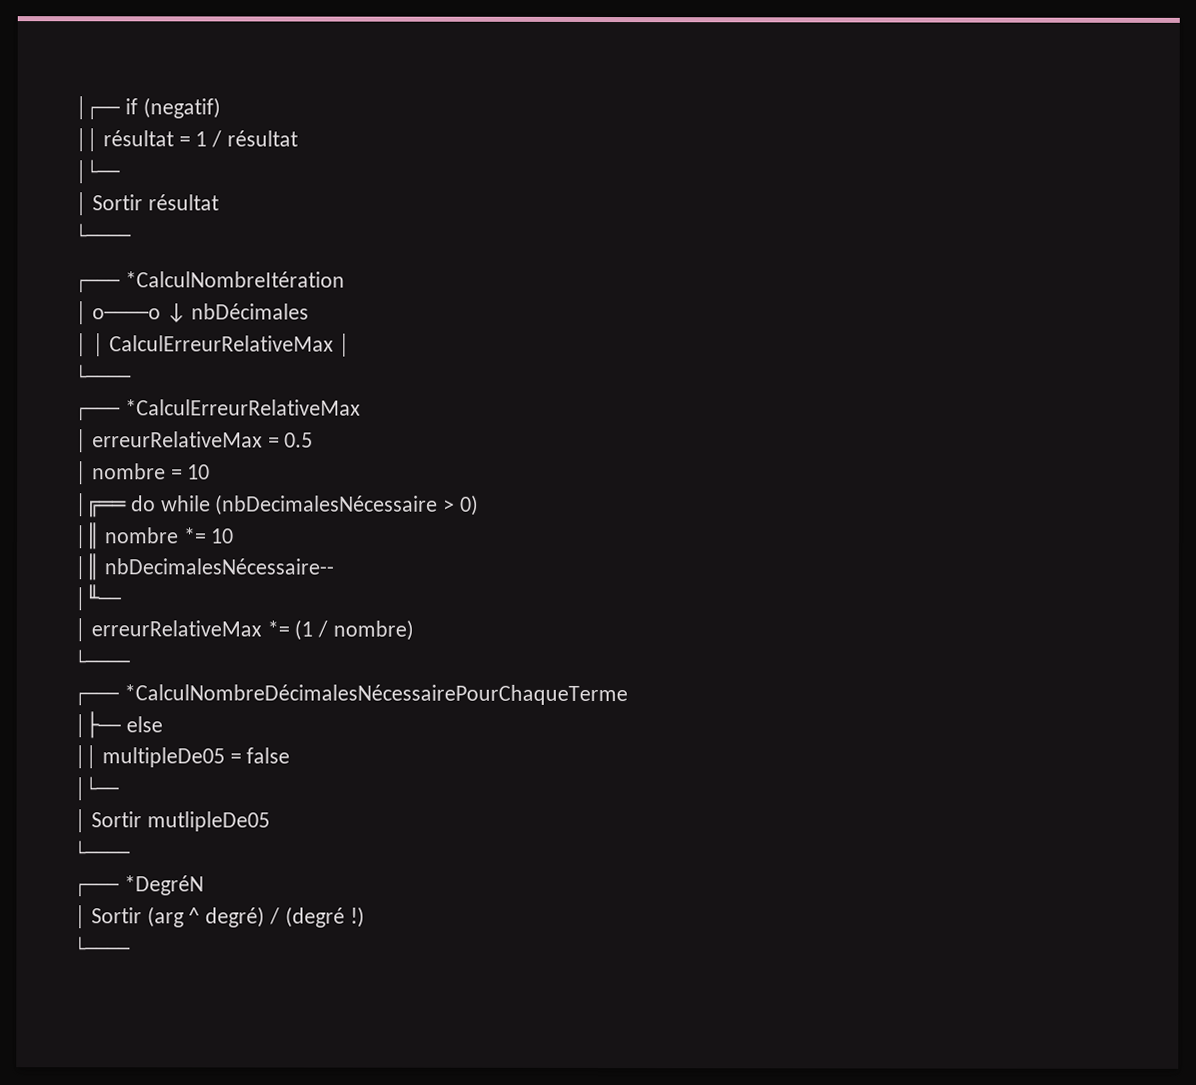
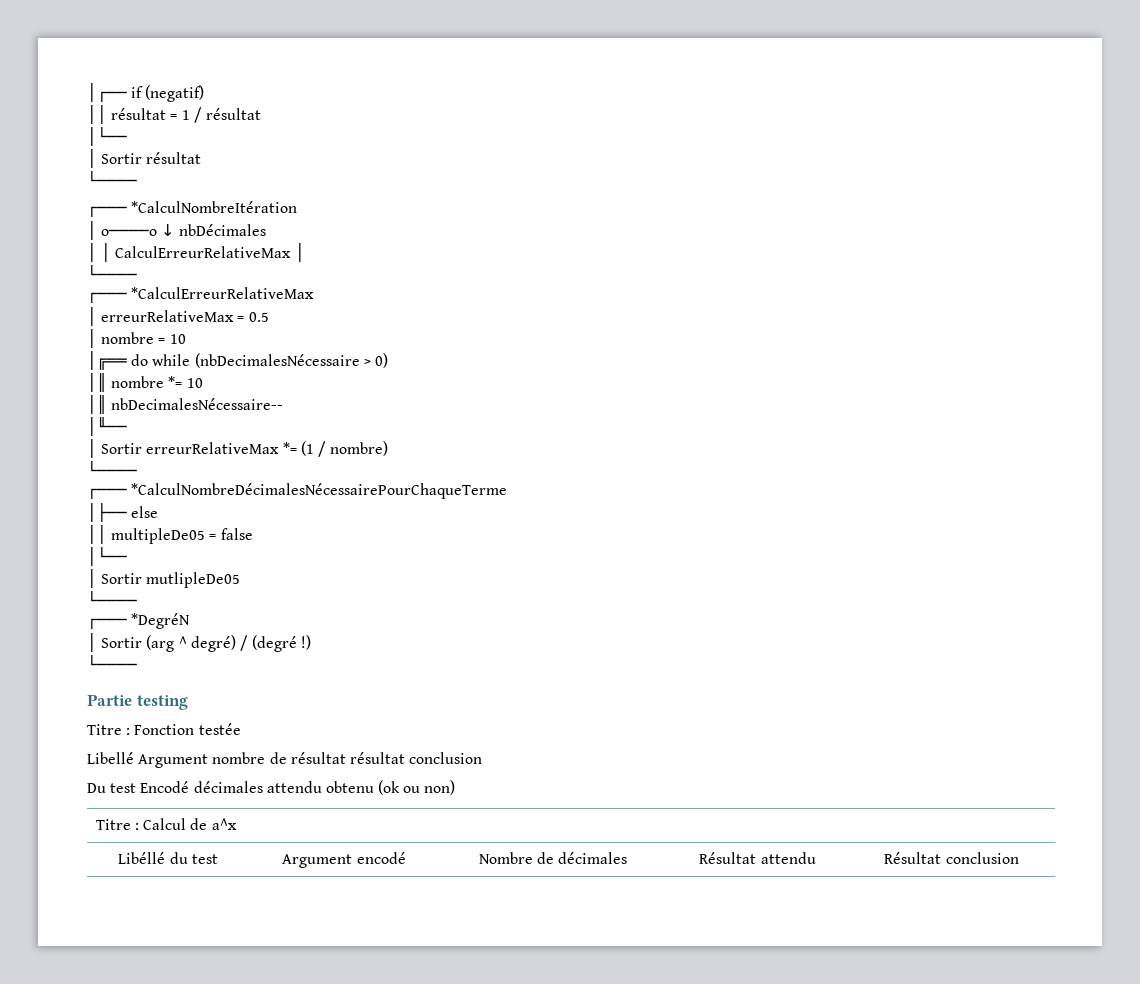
- │ erreurRelativeMax *= (1 / nombre)
+ │ Sortir erreurRelativeMax *= (1 / nombre)
+ Partie testing
+ Titre : Fonction testée
+ Libellé Argument nombre de résultat résultat conclusion
+ Du test Encodé décimales attendu obtenu (ok ou non)
+ Titre : Calcul de a^x
+ Libéllé du test | Argument encodé | Nombre de décimales | Résultat attendu | Résultat conclusion

